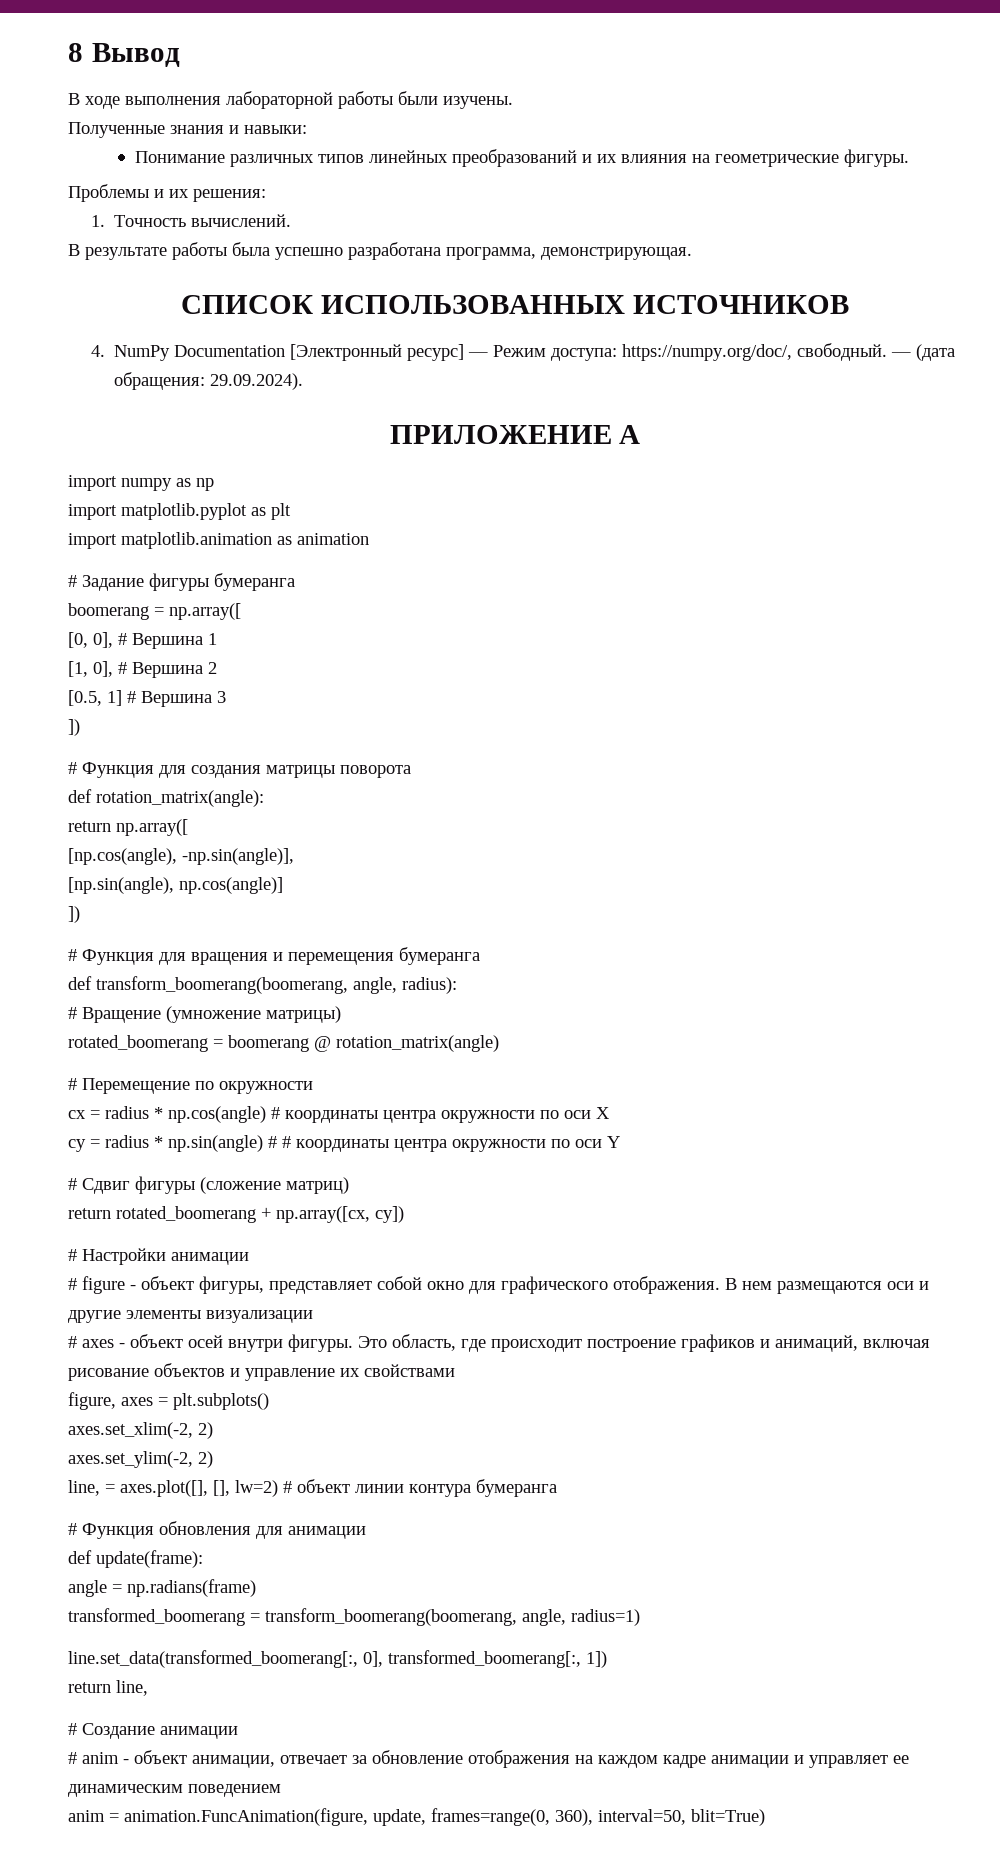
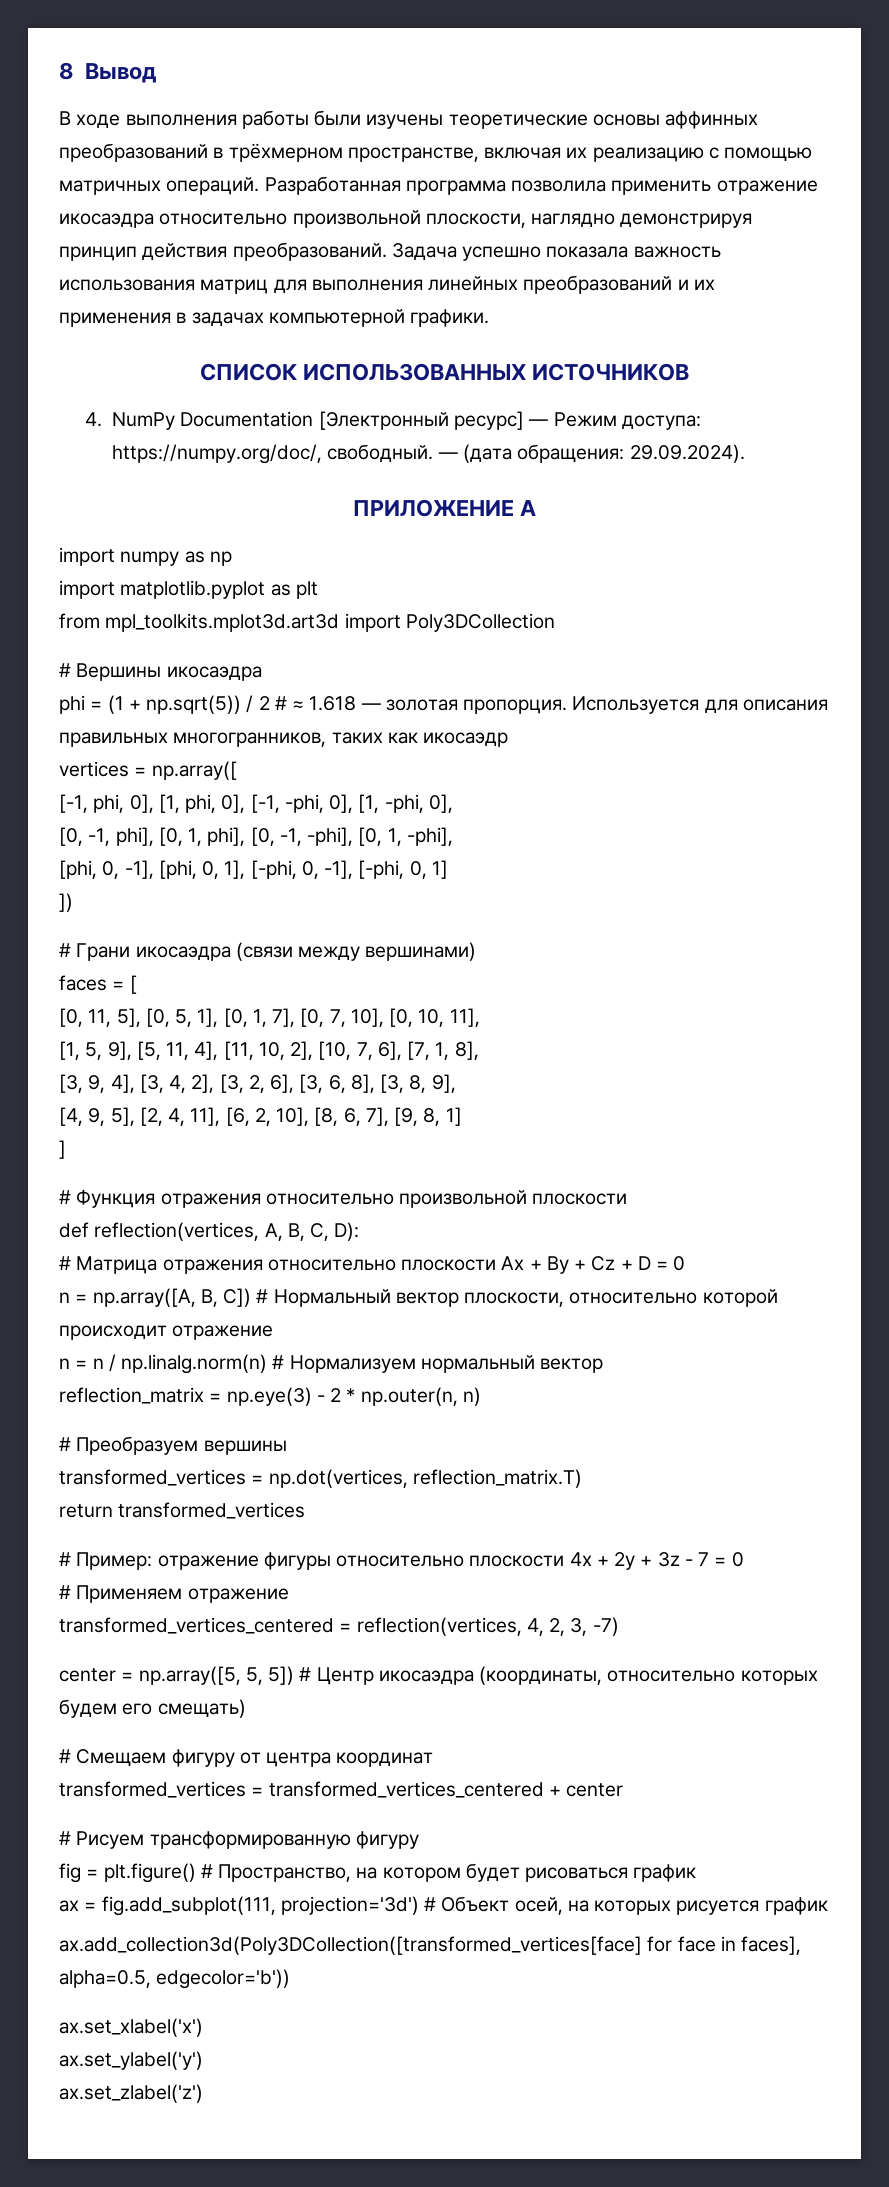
- В ходе выполнения лабораторной работы были изучены.
- Полученные знания и навыки:
- Понимание различных типов линейных преобразований и их влияния на геометрические фигуры.
- Проблемы и их решения:
- 1. Точность вычислений.
- В результате работы была успешно разработана программа, демонстрирующая.
+ В ходе выполнения работы были изучены теоретические основы аффинных преобразований в трёхмерном пространстве, включая их реализацию с помощью матричных операций. Разработанная программа позволила применить отражение икосаэдра относительно произвольной плоскости, наглядно демонстрируя принцип действия преобразований. Задача успешно показала важность использования матриц для выполнения линейных преобразований и их применения в задачах компьютерной графики.
- import matplotlib.animation as animation
- # Задание фигуры бумеранга
- boomerang = np.array([
- [0, 0], # Вершина 1
- [1, 0], # Вершина 2
- [0.5, 1] # Вершина 3
+ from mpl_toolkits.mplot3d.art3d import Poly3DCollection
+ # Вершины икосаэдра
+ phi = (1 + np.sqrt(5)) / 2 # ≈ 1.618 — золотая пропорция. Используется для описания правильных многогранников, таких как икосаэдр
+ vertices = np.array([
+ [-1, phi, 0], [1, phi, 0], [-1, -phi, 0], [1, -phi, 0],
+ [0, -1, phi], [0, 1, phi], [0, -1, -phi], [0, 1, -phi],
+ [phi, 0, -1], [phi, 0, 1], [-phi, 0, -1], [-phi, 0, 1]
  ])
- # Функция для создания матрицы поворота
- def rotation_matrix(angle):
- return np.array([
- [np.cos(angle), -np.sin(angle)],
- [np.sin(angle), np.cos(angle)]
- ])
- # Функция для вращения и перемещения бумеранга
- def transform_boomerang(boomerang, angle, radius):
- # Вращение (умножение матрицы)
- rotated_boomerang = boomerang @ rotation_matrix(angle)
- # Перемещение по окружности
- cx = radius * np.cos(angle) # координаты центра окружности по оси X
- cy = radius * np.sin(angle) # # координаты центра окружности по оси Y
- # Сдвиг фигуры (сложение матриц)
- return rotated_boomerang + np.array([cx, cy])
- # Настройки анимации
- # figure - объект фигуры, представляет собой окно для графического отображения. В нем размещаются оси и другие элементы визуализации
- # axes - объект осей внутри фигуры. Это область, где происходит построение графиков и анимаций, включая рисование объектов и управление их свойствами
- figure, axes = plt.subplots()
- axes.set_xlim(-2, 2)
- axes.set_ylim(-2, 2)
- line, = axes.plot([], [], lw=2) # объект линии контура бумеранга
- # Функция обновления для анимации
- def update(frame):
- angle = np.radians(frame)
- transformed_boomerang = transform_boomerang(boomerang, angle, radius=1)
- line.set_data(transformed_boomerang[:, 0], transformed_boomerang[:, 1])
- return line,
- # Создание анимации
- # anim - объект анимации, отвечает за обновление отображения на каждом кадре анимации и управляет ее динамическим поведением
- anim = animation.FuncAnimation(figure, update, frames=range(0, 360), interval=50, blit=True)
+ # Грани икосаэдра (связи между вершинами)
+ faces = [
+ [0, 11, 5], [0, 5, 1], [0, 1, 7], [0, 7, 10], [0, 10, 11],
+ [1, 5, 9], [5, 11, 4], [11, 10, 2], [10, 7, 6], [7, 1, 8],
+ [3, 9, 4], [3, 4, 2], [3, 2, 6], [3, 6, 8], [3, 8, 9],
+ [4, 9, 5], [2, 4, 11], [6, 2, 10], [8, 6, 7], [9, 8, 1]
+ ]
+ # Функция отражения относительно произвольной плоскости
+ def reflection(vertices, A, B, C, D):
+ # Матрица отражения относительно плоскости Ax + By + Cz + D = 0
+ n = np.array([A, B, C]) # Нормальный вектор плоскости, относительно которой происходит отражение
+ n = n / np.linalg.norm(n) # Нормализуем нормальный вектор
+ reflection_matrix = np.eye(3) - 2 * np.outer(n, n)
+ # Преобразуем вершины
+ transformed_vertices = np.dot(vertices, reflection_matrix.T)
+ return transformed_vertices
+ # Пример: отражение фигуры относительно плоскости 4x + 2y + 3z - 7 = 0
+ # Применяем отражение
+ transformed_vertices_centered = reflection(vertices, 4, 2, 3, -7)
+ center = np.array([5, 5, 5]) # Центр икосаэдра (координаты, относительно которых будем его смещать)
+ # Смещаем фигуру от центра координат
+ transformed_vertices = transformed_vertices_centered + center
+ # Рисуем трансформированную фигуру
+ fig = plt.figure() # Пространство, на котором будет рисоваться график
+ ax = fig.add_subplot(111, projection='3d') # Объект осей, на которых рисуется график
+ ax.add_collection3d(Poly3DCollection([transformed_vertices[face] for face in faces], alpha=0.5, edgecolor='b'))
+ ax.set_xlabel('x')
+ ax.set_ylabel('y')
+ ax.set_zlabel('z')

